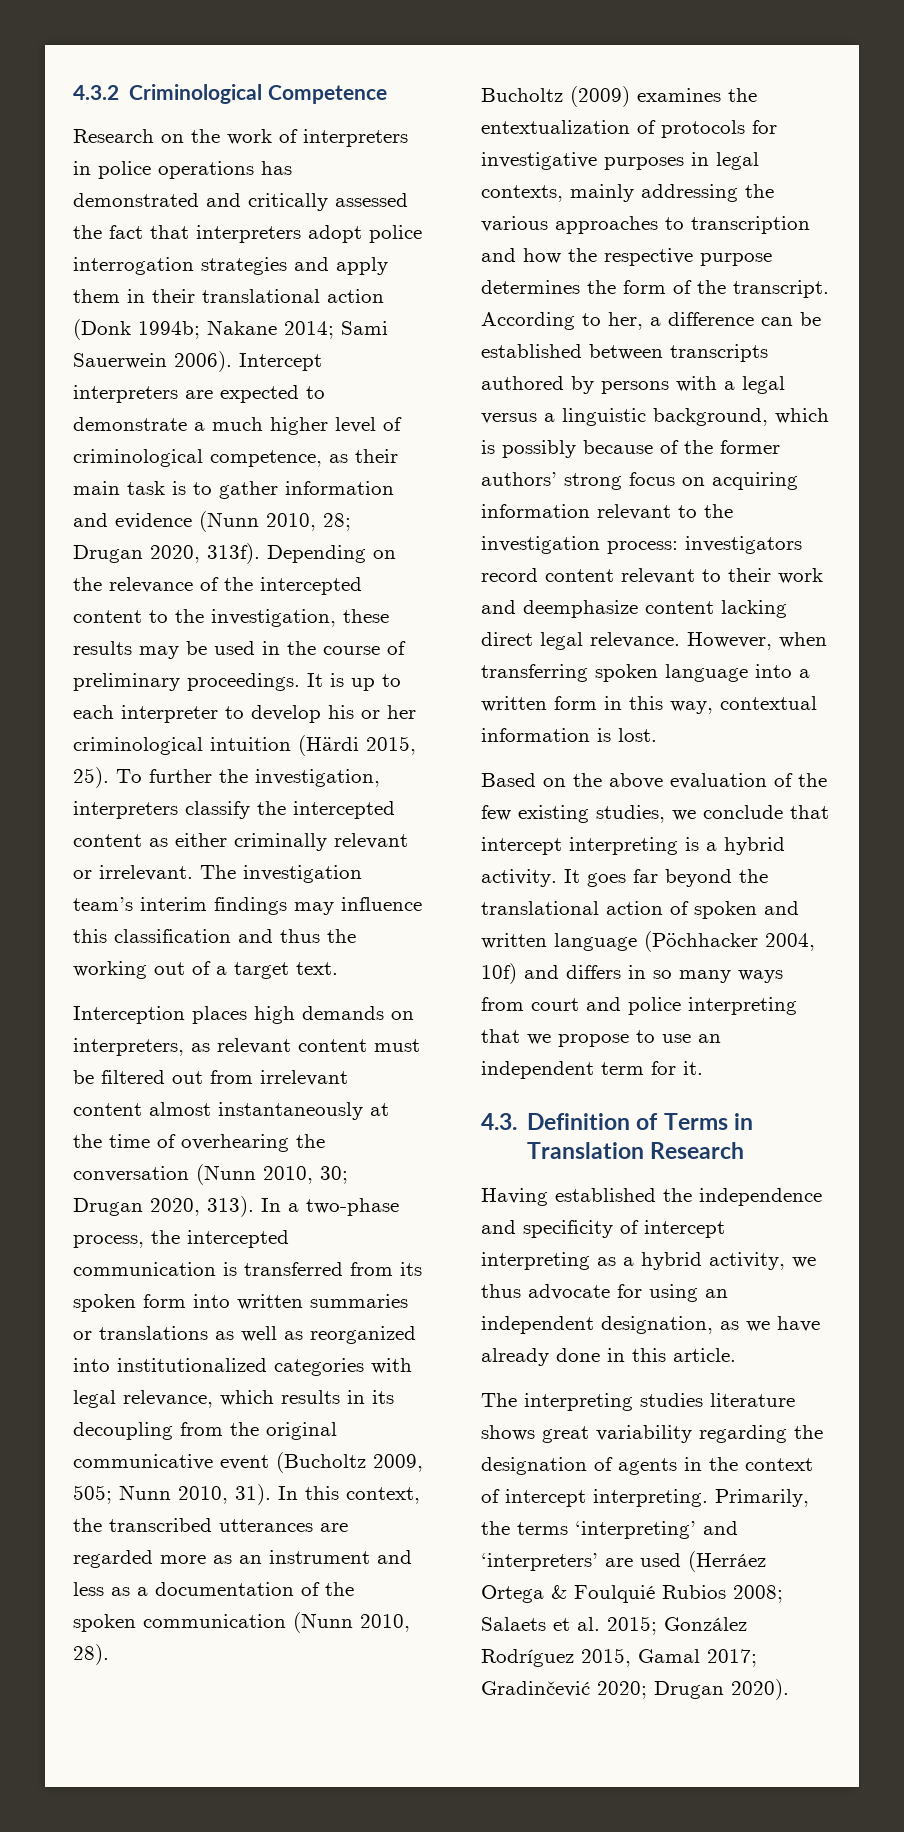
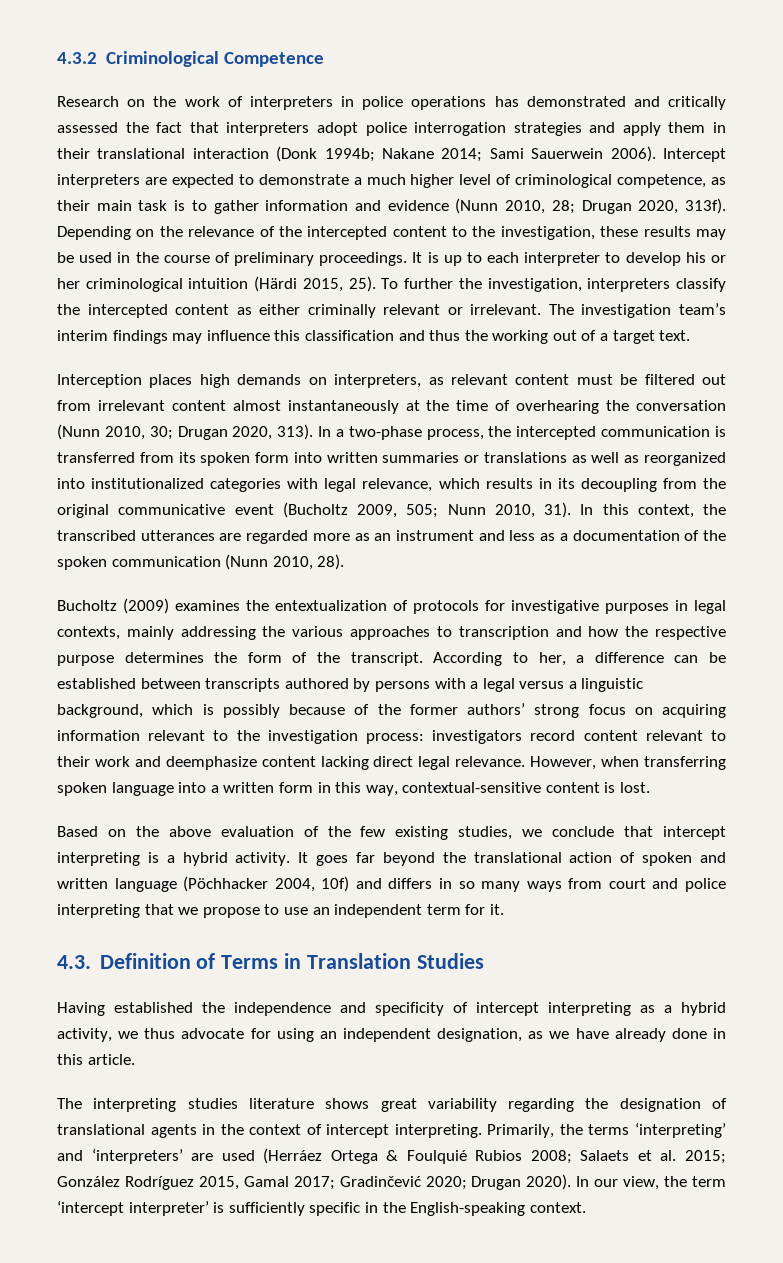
- Research on the work of interpreters in police operations has demonstrated and critically assessed the fact that interpreters adopt police interrogation strategies and apply them in their translational action (Donk 1994b; Nakane 2014; Sami Sauerwein 2006).
+ Research on the work of interpreters in police operations has demonstrated and critically assessed the fact that interpreters adopt police interrogation strategies and apply them in their translational interaction (Donk 1994b; Nakane 2014; Sami Sauerwein 2006).
- However, when transferring spoken language into a written form in this way, contextual information is lost.
+ However, when transferring spoken language into a written form in this way, contextual-sensitive content is lost.
- 4.3. Definition of Terms in Translation Research
+ 4.3. Definition of Terms in Translation Studies
- The interpreting studies literature shows great variability regarding the designation of agents in the context of intercept interpreting.
+ The interpreting studies literature shows great variability regarding the designation of translational agents in the context of intercept interpreting.
+ In our view, the term ‘intercept interpreter’ is sufficiently specific in the English-speaking context.

